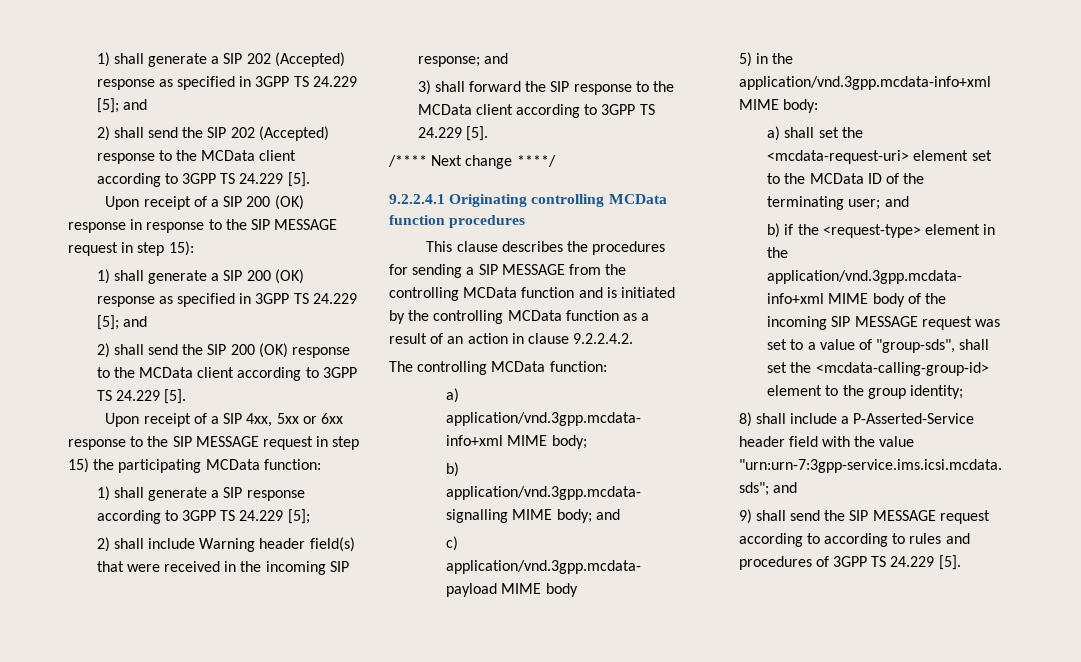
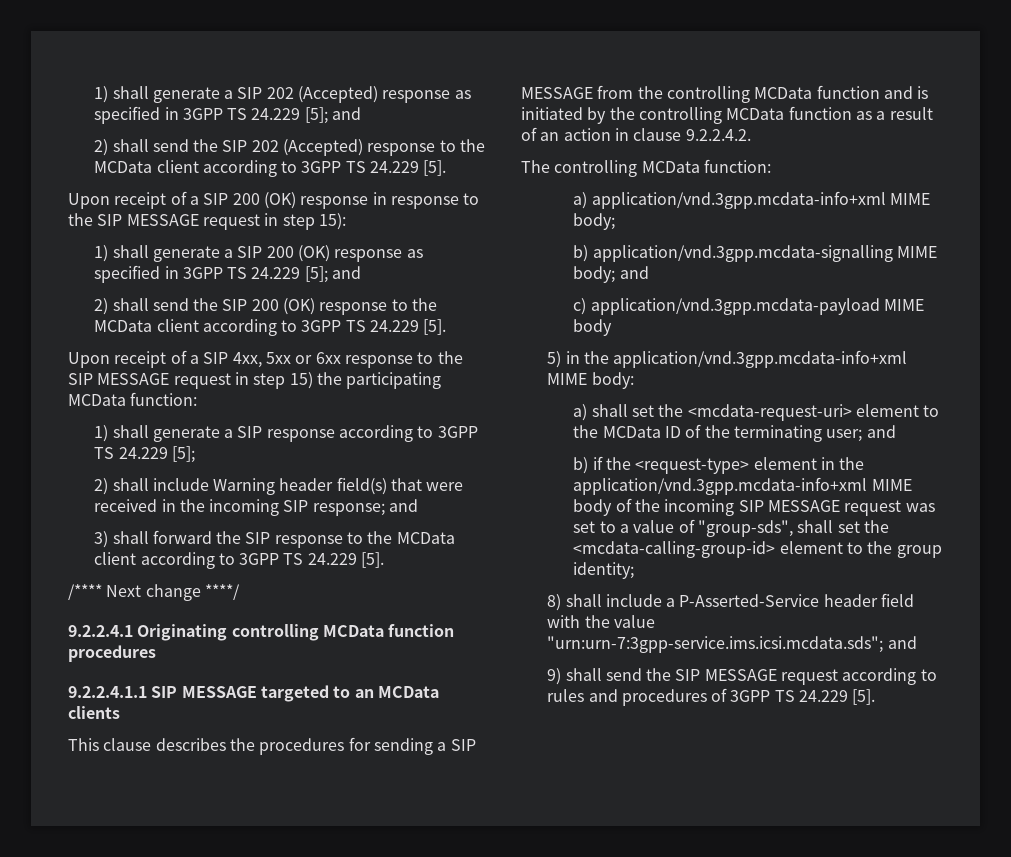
+ 9.2.2.4.1.1 SIP MESSAGE targeted to an MCData clients
- a) shall set the <mcdata-request-uri> element set to the MCData ID of the terminating user; and
+ a) shall set the <mcdata-request-uri> element to the MCData ID of the terminating user; and
- 9) shall send the SIP MESSAGE request according to according to rules and procedures of 3GPP TS 24.229 [5].
+ 9) shall send the SIP MESSAGE request according to rules and procedures of 3GPP TS 24.229 [5].

